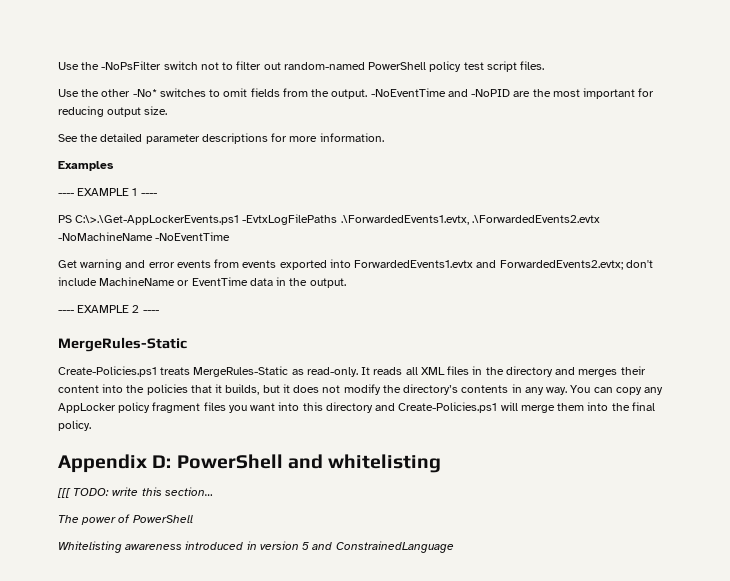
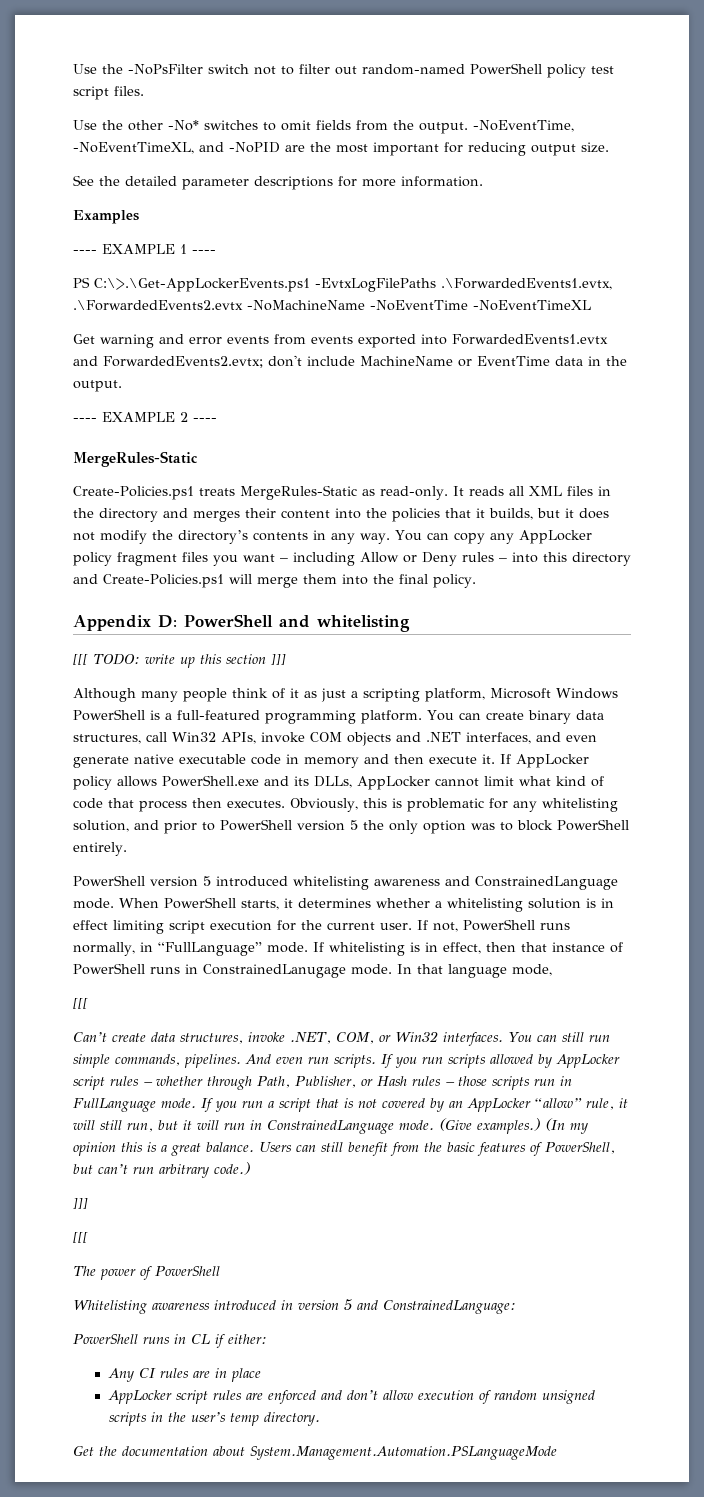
- -NoEventTime and -NoPID are the most important for reducing output size.
+ -NoEventTime, -NoEventTimeXL, and -NoPID are the most important for reducing output size.
- PS C:\>.\Get-AppLockerEvents.ps1 -EvtxLogFilePaths .\ForwardedEvents1.evtx, .\ForwardedEvents2.evtx -NoMachineName -NoEventTime
+ PS C:\>.\Get-AppLockerEvents.ps1 -EvtxLogFilePaths .\ForwardedEvents1.evtx, .\ForwardedEvents2.evtx -NoMachineName -NoEventTime -NoEventTimeXL
- You can copy any AppLocker policy fragment files you want into this directory and Create-Policies.ps1 will merge them into the final policy.
+ You can copy any AppLocker policy fragment files you want – including Allow or Deny rules – into this directory and Create-Policies.ps1 will merge them into the final policy.
- [[[ TODO: write this section…
+ [[[ TODO: write up this section ]]]
+ Although many people think of it as just a scripting platform, Microsoft Windows PowerShell is a full-featured programming platform. You can create binary data structures, call Win32 APIs, invoke COM objects and .NET interfaces, and even generate native executable code in memory and then execute it. If AppLocker policy allows PowerShell.exe and its DLLs, AppLocker cannot limit what kind of code that process then executes. Obviously, this is problematic for any whitelisting solution, and prior to PowerShell version 5 the only option was to block PowerShell entirely.
+ PowerShell version 5 introduced whitelisting awareness and ConstrainedLanguage mode. When PowerShell starts, it determines whether a whitelisting solution is in effect limiting script execution for the current user. If not, PowerShell runs normally, in “FullLanguage” mode. If whitelisting is in effect, then that instance of PowerShell runs in ConstrainedLanugage mode. In that language mode,
+ [[[
+ Can’t create data structures, invoke .NET, COM, or Win32 interfaces. You can still run simple commands, pipelines. And even run scripts. If you run scripts allowed by AppLocker script rules – whether through Path, Publisher, or Hash rules – those scripts run in FullLanguage mode. If you run a script that is not covered by an AppLocker “allow” rule, it will still run, but it will run in ConstrainedLanguage mode. (Give examples.) (In my opinion this is a great balance. Users can still benefit from the basic features of PowerShell, but can’t run arbitrary code.)
+ ]]]
+ [[[
- Whitelisting awareness introduced in version 5 and ConstrainedLanguage
+ Whitelisting awareness introduced in version 5 and ConstrainedLanguage:
+ PowerShell runs in CL if either:
+ Any CI rules are in place
+ AppLocker script rules are enforced and don’t allow execution of random unsigned scripts in the user’s temp directory.
+ Get the documentation about System.Management.Automation.PSLanguageMode

